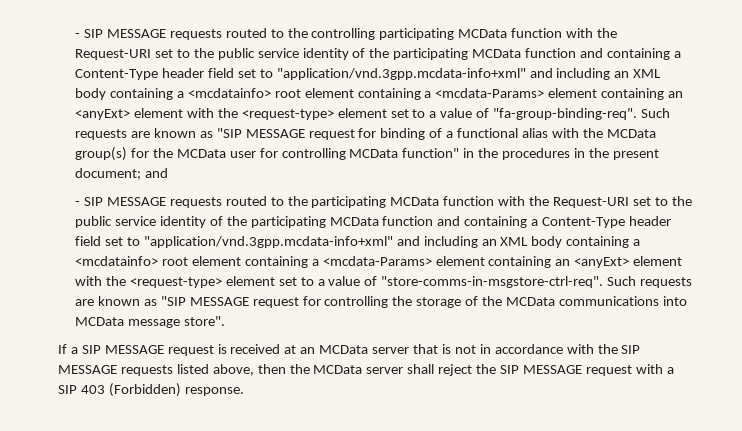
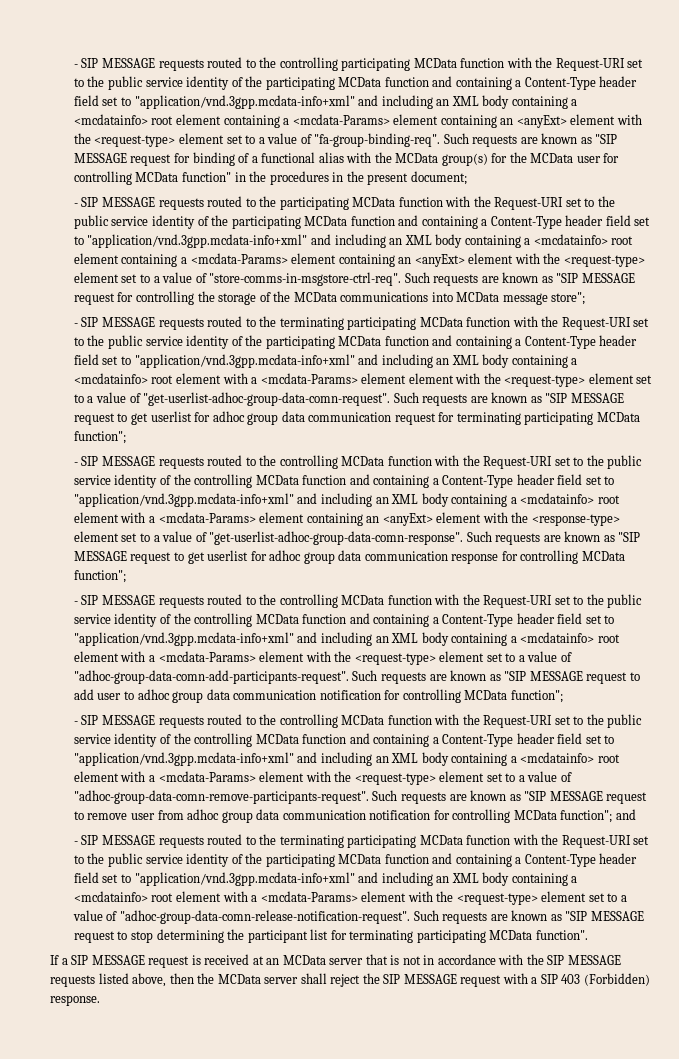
- Such requests are known as "SIP MESSAGE request for binding of a functional alias with the MCData group(s) for the MCData user for controlling MCData function" in the procedures in the present document; and
+ Such requests are known as "SIP MESSAGE request for binding of a functional alias with the MCData group(s) for the MCData user for controlling MCData function" in the procedures in the present document;
- Such requests are known as "SIP MESSAGE request for controlling the storage of the MCData communications into MCData message store".
+ Such requests are known as "SIP MESSAGE request for controlling the storage of the MCData communications into MCData message store";
+ - SIP MESSAGE requests routed to the terminating participating MCData function with the Request-URI set to the public service identity of the participating MCData function and containing a Content-Type header field set to "application/vnd.3gpp.mcdata-info+xml" and including an XML body containing a <mcdatainfo> root element with a <mcdata-Params> element element with the <request-type> element set to a value of "get-userlist-adhoc-group-data-comn-request". Such requests are known as "SIP MESSAGE request to get userlist for adhoc group data communication request for terminating participating MCData function";
+ - SIP MESSAGE requests routed to the controlling MCData function with the Request-URI set to the public service identity of the controlling MCData function and containing a Content-Type header field set to "application/vnd.3gpp.mcdata-info+xml" and including an XML body containing a <mcdatainfo> root element with a <mcdata-Params> element containing an <anyExt> element with the <response-type> element set to a value of "get-userlist-adhoc-group-data-comn-response". Such requests are known as "SIP MESSAGE request to get userlist for adhoc group data communication response for controlling MCData function";
+ - SIP MESSAGE requests routed to the controlling MCData function with the Request-URI set to the public service identity of the controlling MCData function and containing a Content-Type header field set to "application/vnd.3gpp.mcdata-info+xml" and including an XML body containing a <mcdatainfo> root element with a <mcdata-Params> element with the <request-type> element set to a value of "adhoc-group-data-comn-add-participants-request". Such requests are known as "SIP MESSAGE request to add user to adhoc group data communication notification for controlling MCData function";
+ - SIP MESSAGE requests routed to the controlling MCData function with the Request-URI set to the public service identity of the controlling MCData function and containing a Content-Type header field set to "application/vnd.3gpp.mcdata-info+xml" and including an XML body containing a <mcdatainfo> root element with a <mcdata-Params> element with the <request-type> element set to a value of "adhoc-group-data-comn-remove-participants-request". Such requests are known as "SIP MESSAGE request to remove user from adhoc group data communication notification for controlling MCData function"; and
+ - SIP MESSAGE requests routed to the terminating participating MCData function with the Request-URI set to the public service identity of the participating MCData function and containing a Content-Type header field set to "application/vnd.3gpp.mcdata-info+xml" and including an XML body containing a <mcdatainfo> root element with a <mcdata-Params> element with the <request-type> element set to a value of "adhoc-group-data-comn-release-notification-request". Such requests are known as "SIP MESSAGE request to stop determining the participant list for terminating participating MCData function".

